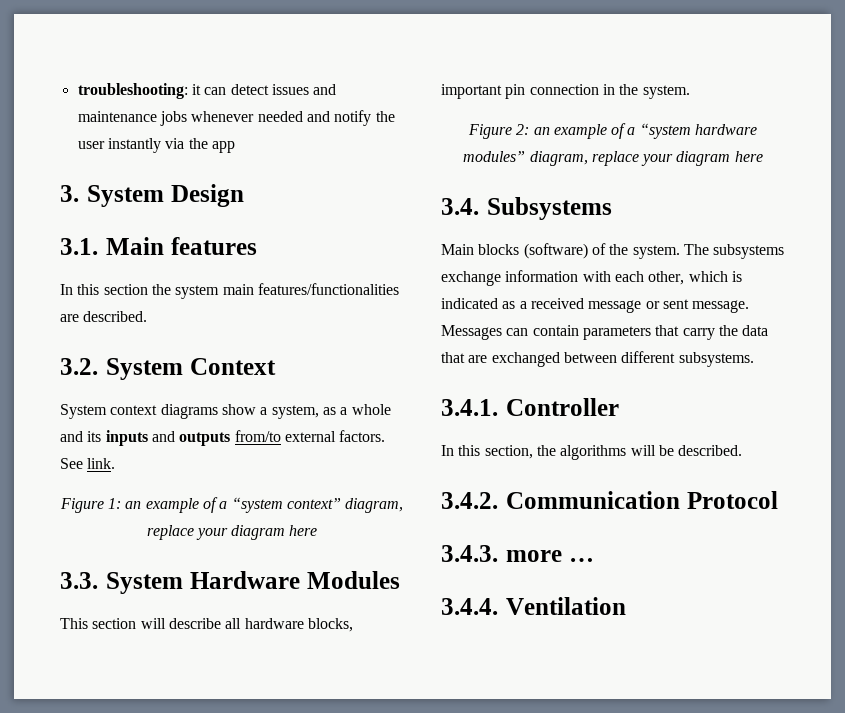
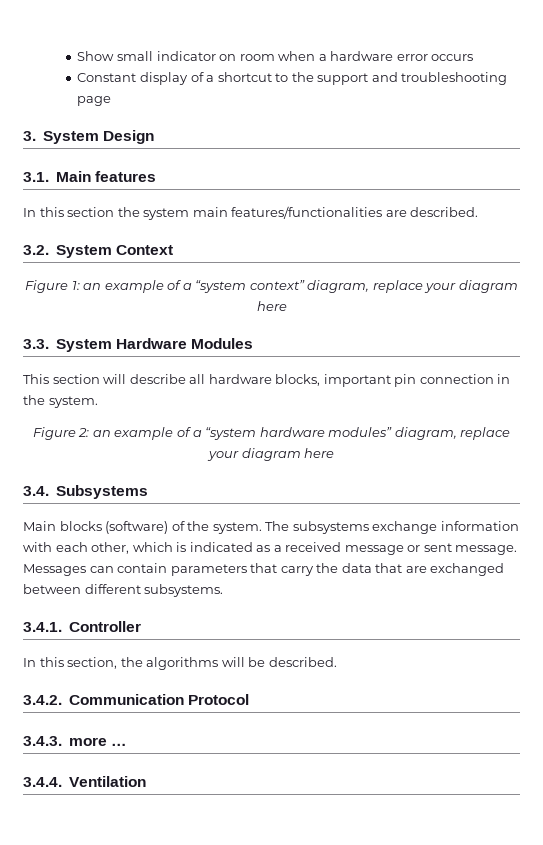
- troubleshooting: it can detect issues and maintenance jobs whenever needed and notify the user instantly via the app
+ Show small indicator on room when a hardware error occurs
+ Constant display of a shortcut to the support and troubleshooting page
- System context diagrams show a system, as a whole and its inputs and outputs from/to external factors. See link.

